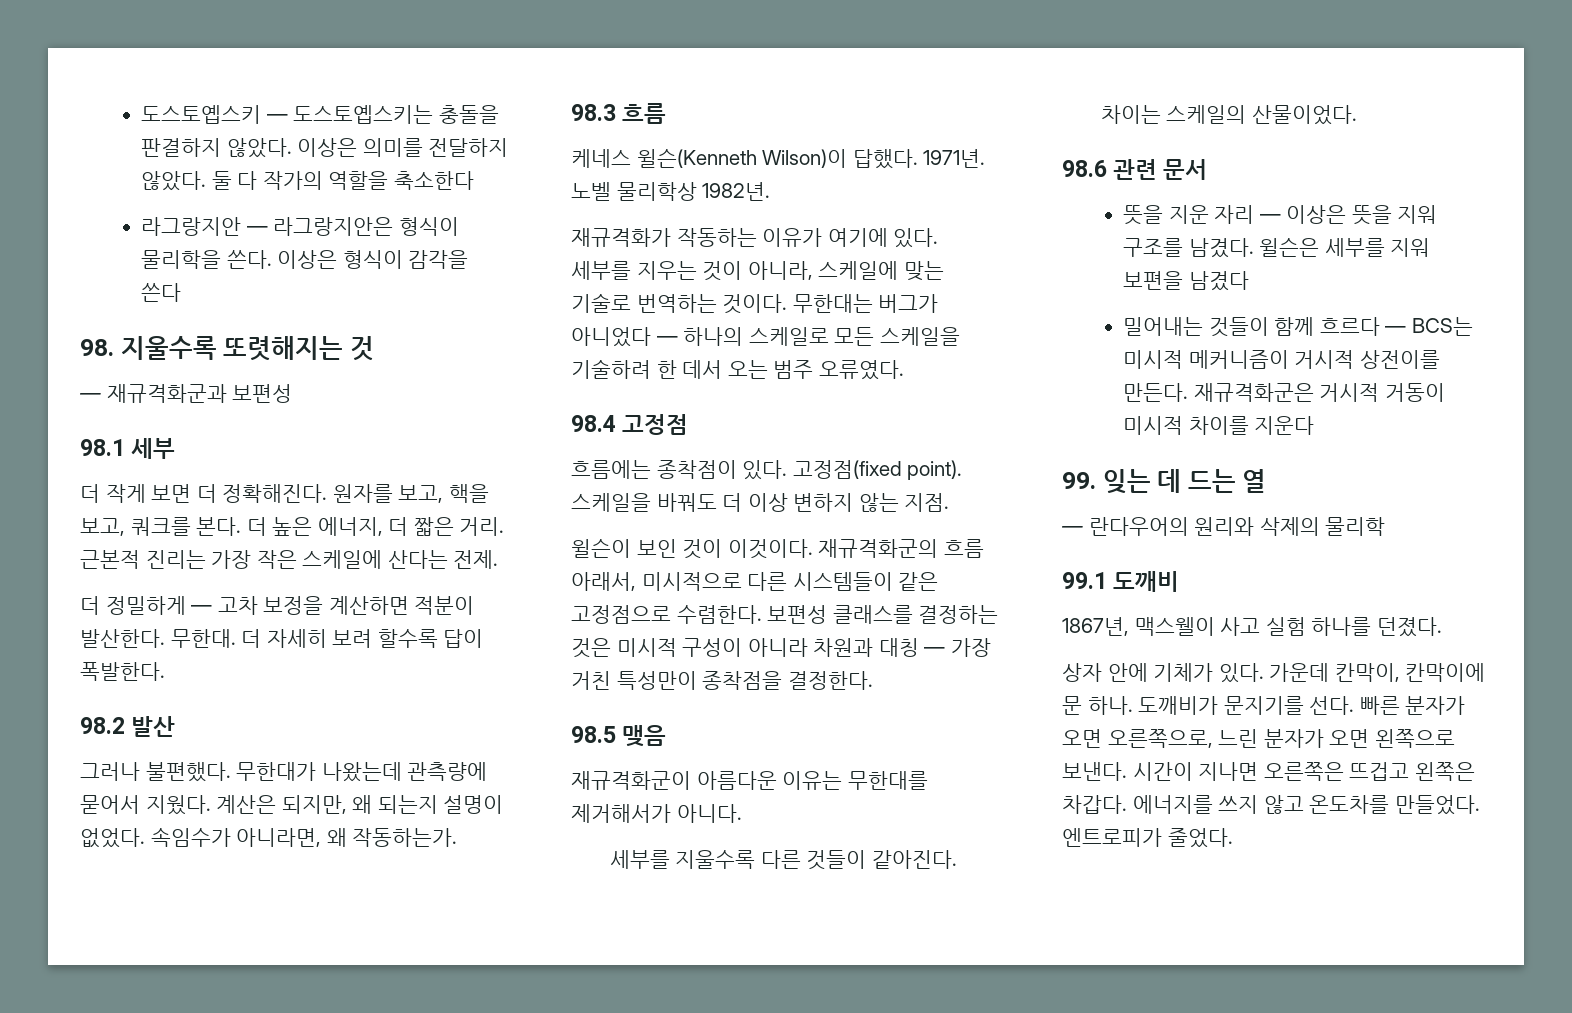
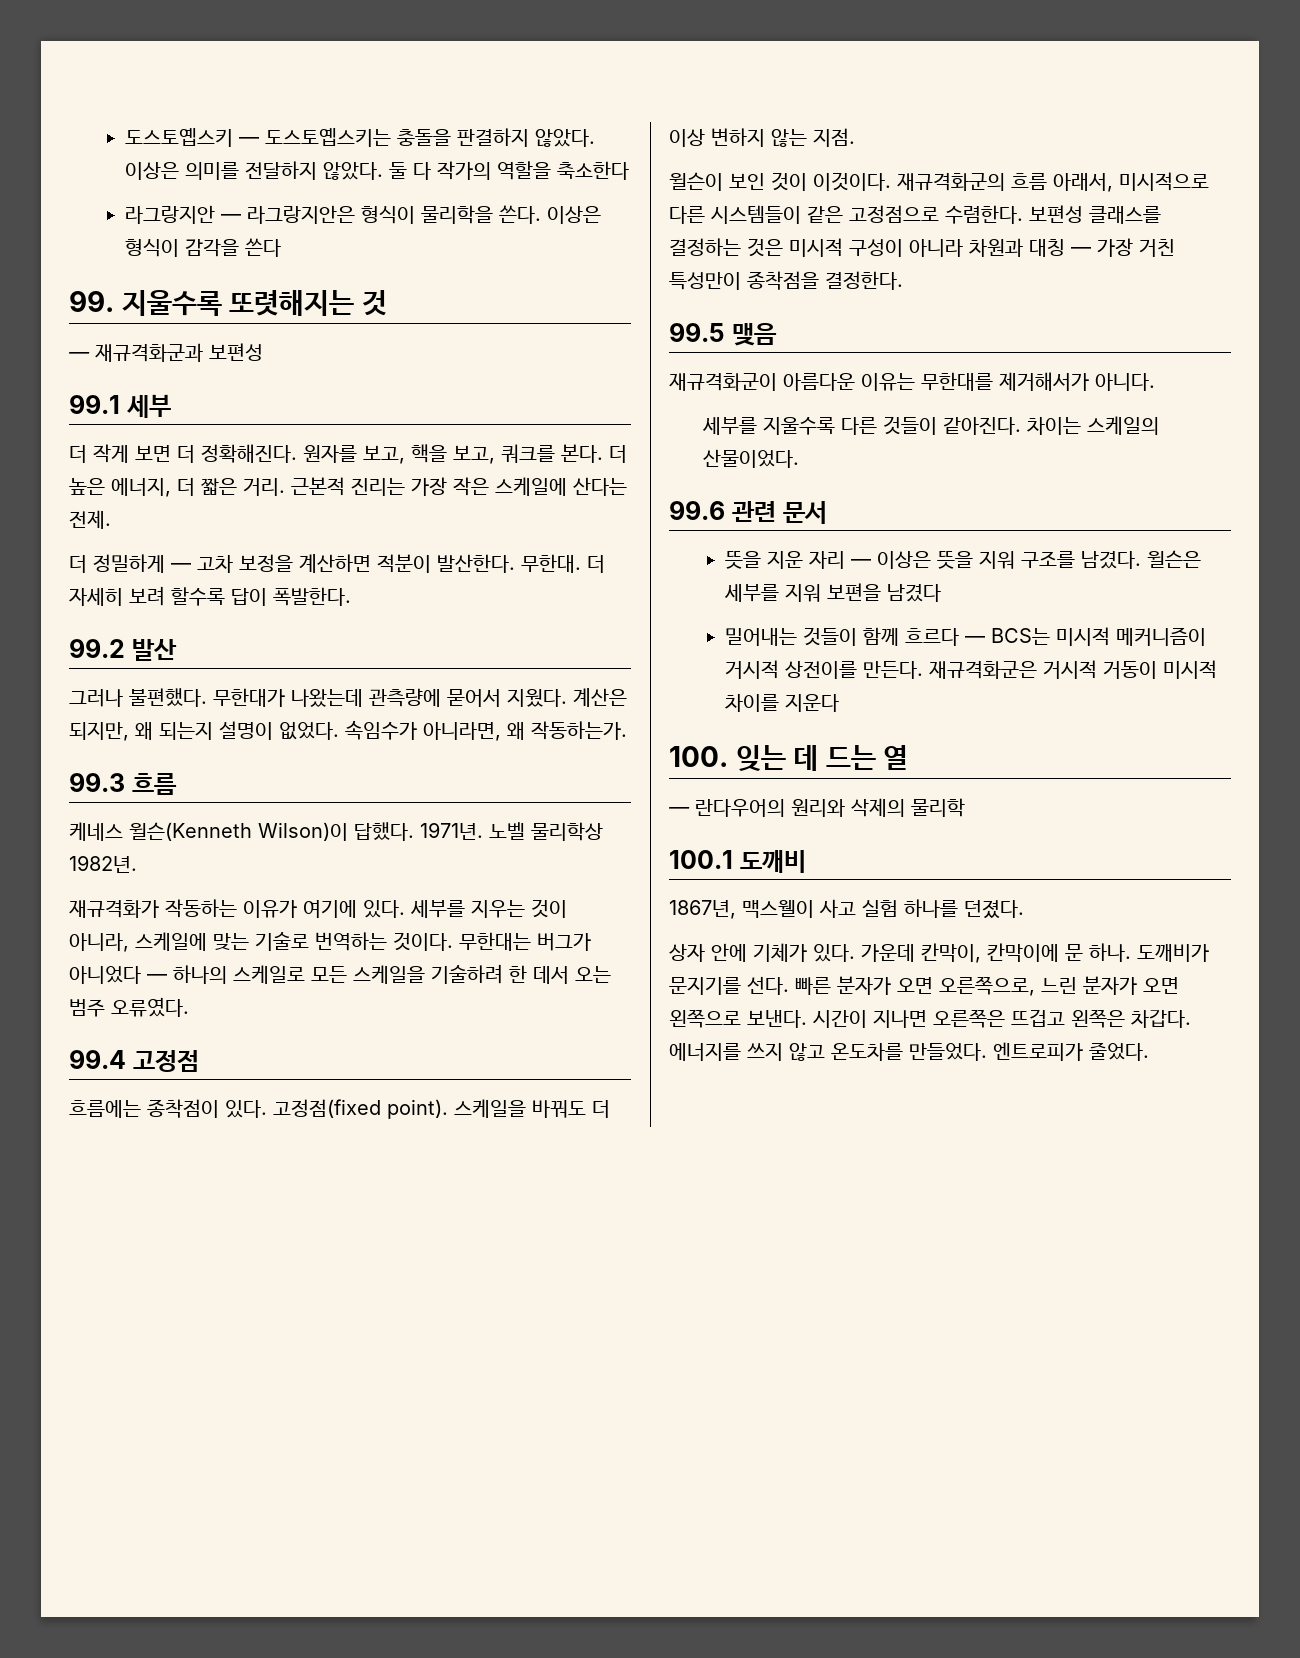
- 98. 지울수록 또렷해지는 것
+ 99. 지울수록 또렷해지는 것
- 98.1 세부
+ 99.1 세부
- 98.2 발산
+ 99.2 발산
- 98.3 흐름
+ 99.3 흐름
- 98.4 고정점
+ 99.4 고정점
- 98.5 맺음
+ 99.5 맺음
- 98.6 관련 문서
+ 99.6 관련 문서
- 99. 잊는 데 드는 열
+ 100. 잊는 데 드는 열
- 99.1 도깨비
+ 100.1 도깨비

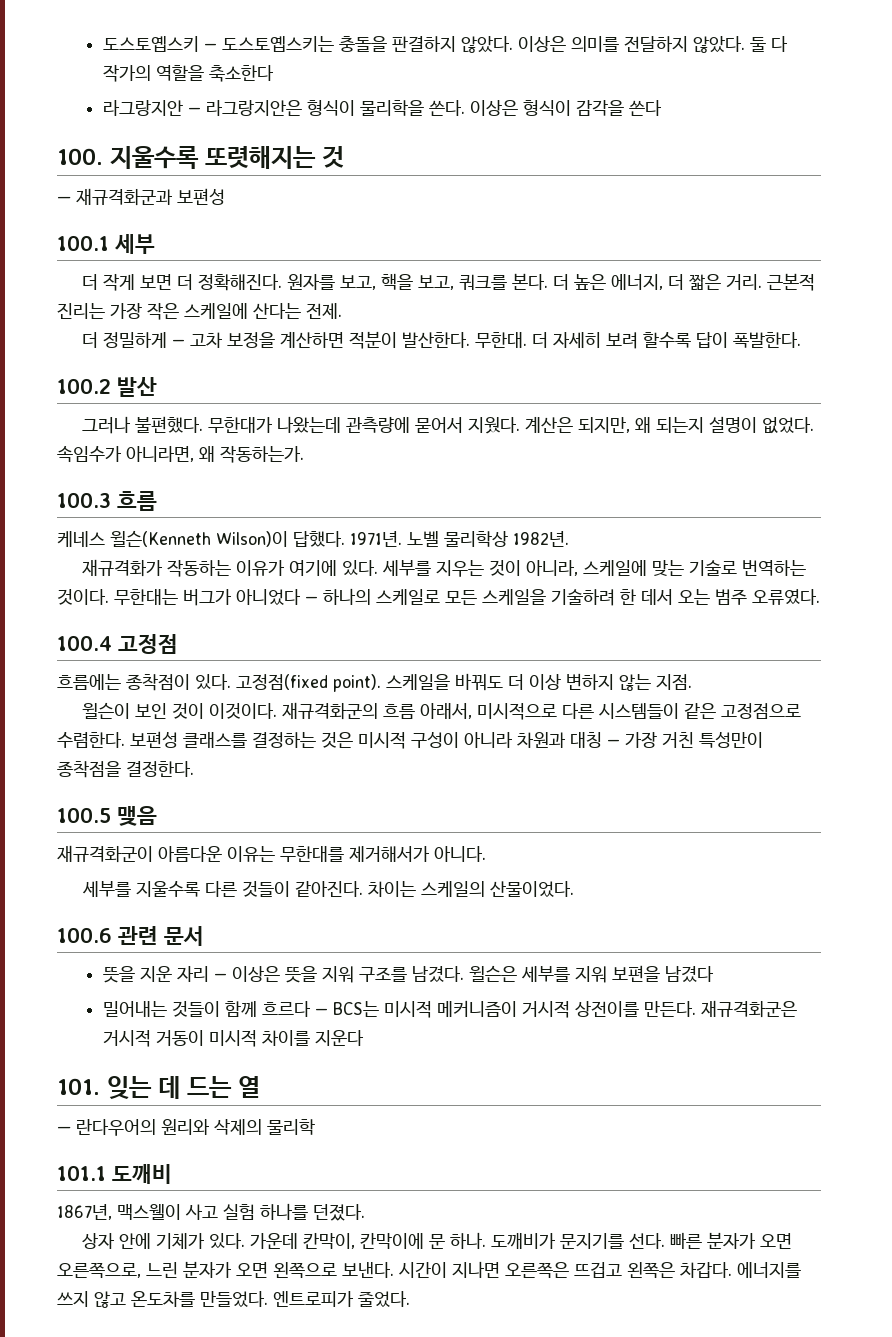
- 99. 지울수록 또렷해지는 것
+ 100. 지울수록 또렷해지는 것
- 99.1 세부
+ 100.1 세부
- 99.2 발산
+ 100.2 발산
- 99.3 흐름
+ 100.3 흐름
- 99.4 고정점
+ 100.4 고정점
- 99.5 맺음
+ 100.5 맺음
- 99.6 관련 문서
+ 100.6 관련 문서
- 100. 잊는 데 드는 열
+ 101. 잊는 데 드는 열
- 100.1 도깨비
+ 101.1 도깨비

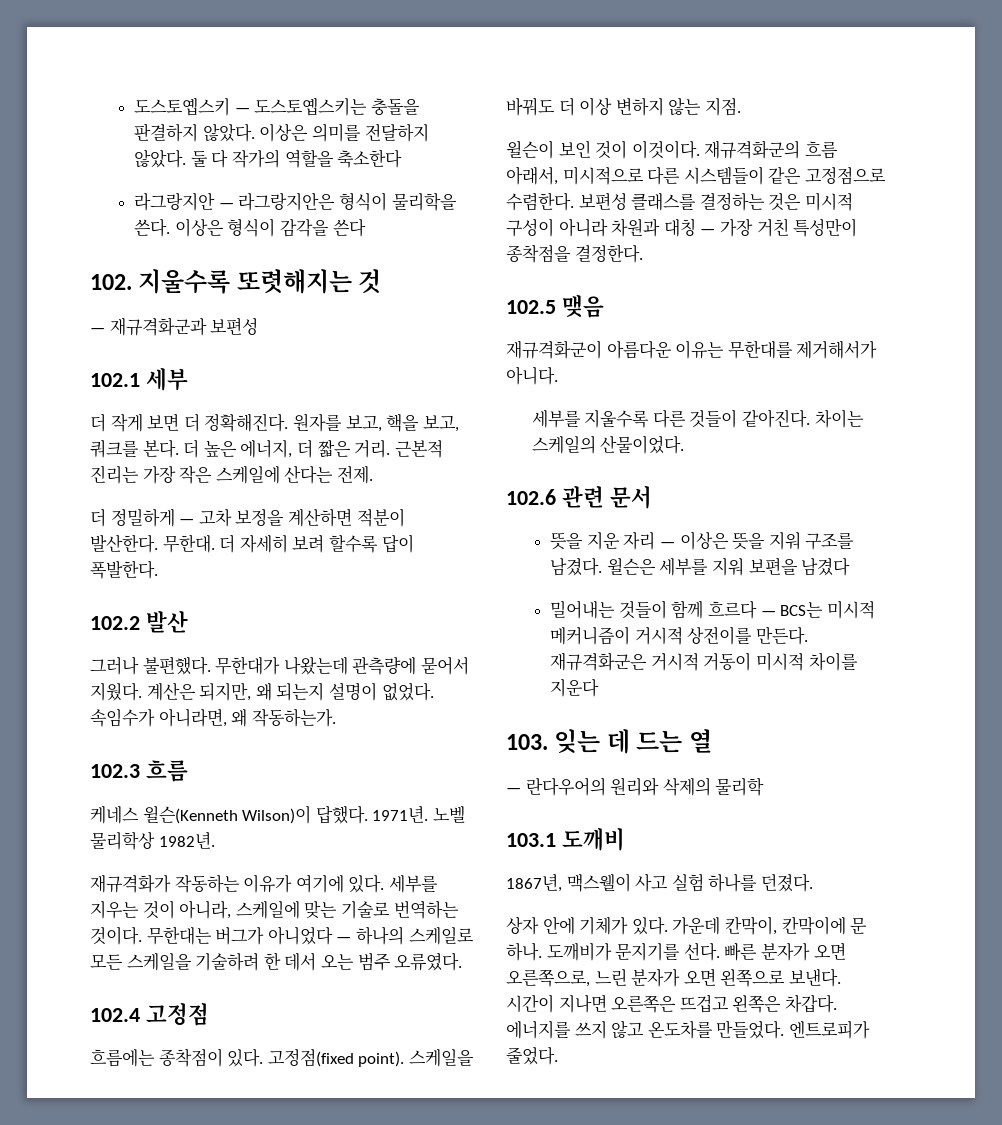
- 100. 지울수록 또렷해지는 것
+ 102. 지울수록 또렷해지는 것
- 100.1 세부
+ 102.1 세부
- 100.2 발산
+ 102.2 발산
- 100.3 흐름
+ 102.3 흐름
- 100.4 고정점
+ 102.4 고정점
- 100.5 맺음
+ 102.5 맺음
- 100.6 관련 문서
+ 102.6 관련 문서
- 101. 잊는 데 드는 열
+ 103. 잊는 데 드는 열
- 101.1 도깨비
+ 103.1 도깨비

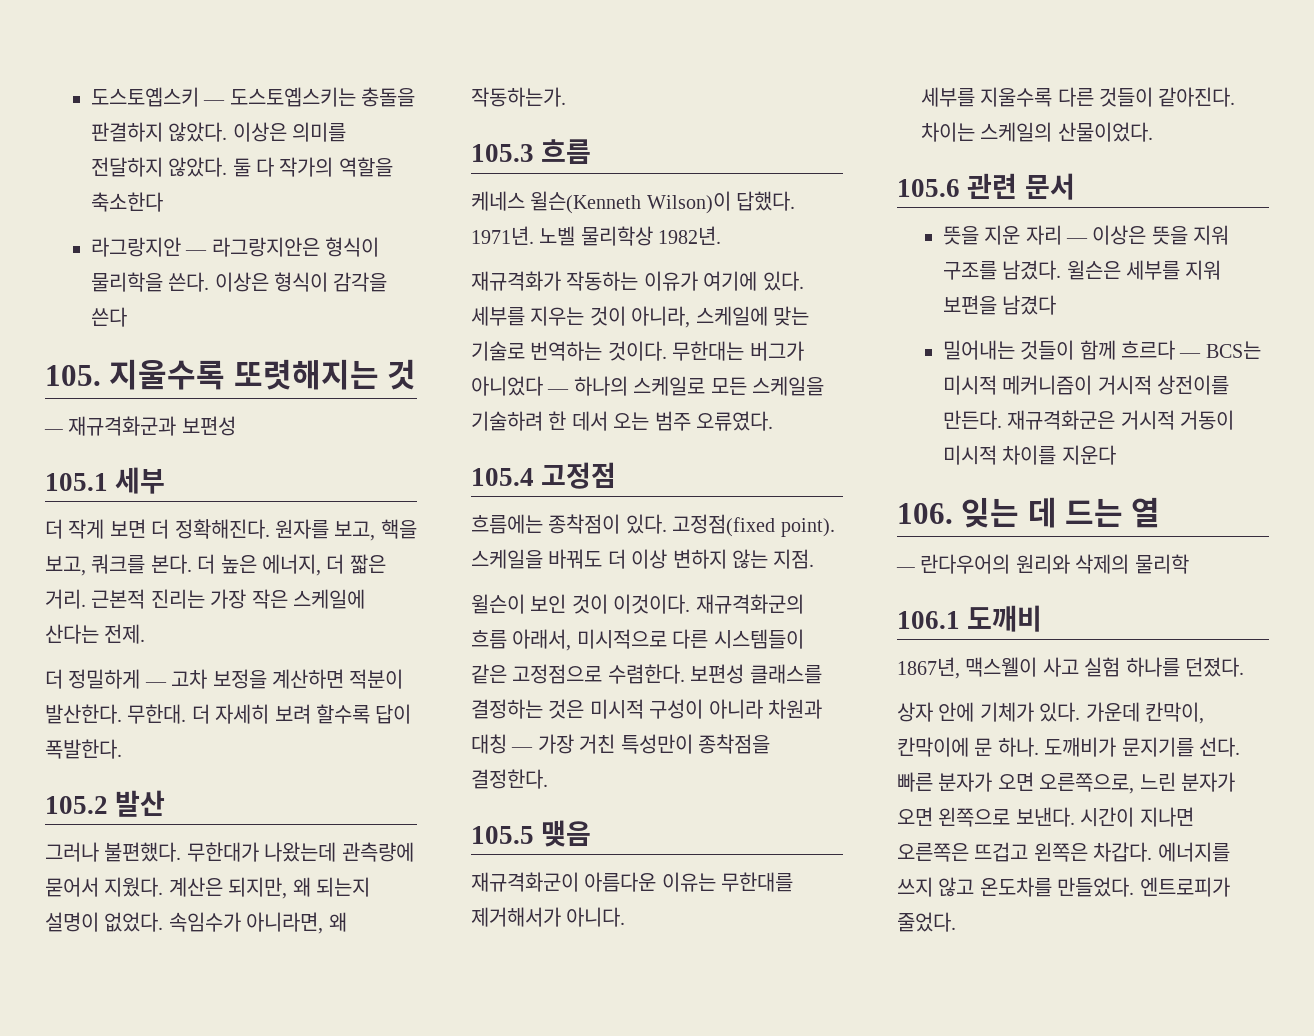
- 102. 지울수록 또렷해지는 것
+ 105. 지울수록 또렷해지는 것
- 102.1 세부
+ 105.1 세부
- 102.2 발산
+ 105.2 발산
- 102.3 흐름
+ 105.3 흐름
- 102.4 고정점
+ 105.4 고정점
- 102.5 맺음
+ 105.5 맺음
- 102.6 관련 문서
+ 105.6 관련 문서
- 103. 잊는 데 드는 열
+ 106. 잊는 데 드는 열
- 103.1 도깨비
+ 106.1 도깨비

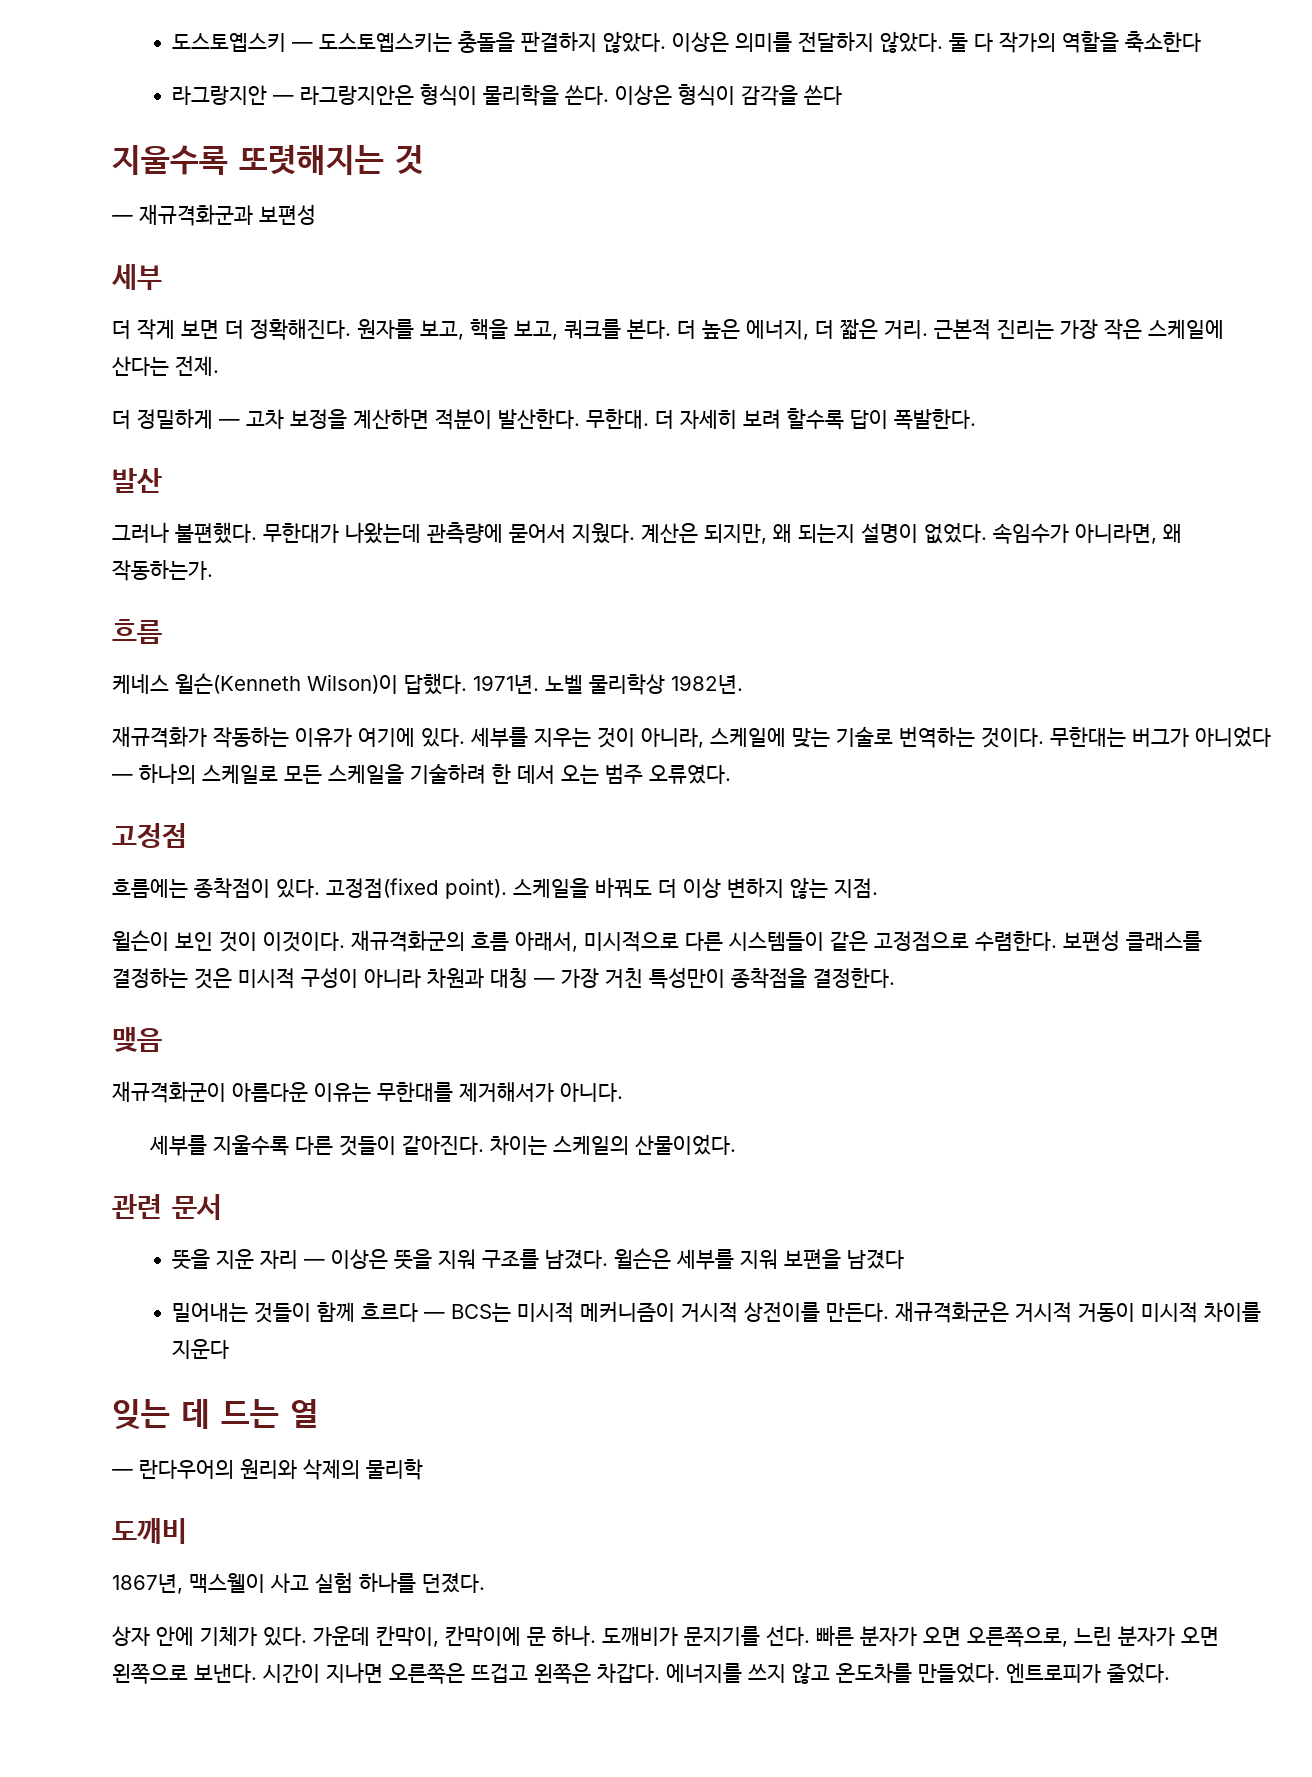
- 105. 지울수록 또렷해지는 것
+ 지울수록 또렷해지는 것
- 105.1 세부
+ 세부
- 105.2 발산
+ 발산
  속임수가 아니라면, 왜 작동하는가.
- 105.3 흐름
+ 흐름
- 105.4 고정점
+ 고정점
- 105.5 맺음
+ 맺음
- 105.6 관련 문서
+ 관련 문서
- 106. 잊는 데 드는 열
+ 잊는 데 드는 열
- 106.1 도깨비
+ 도깨비

